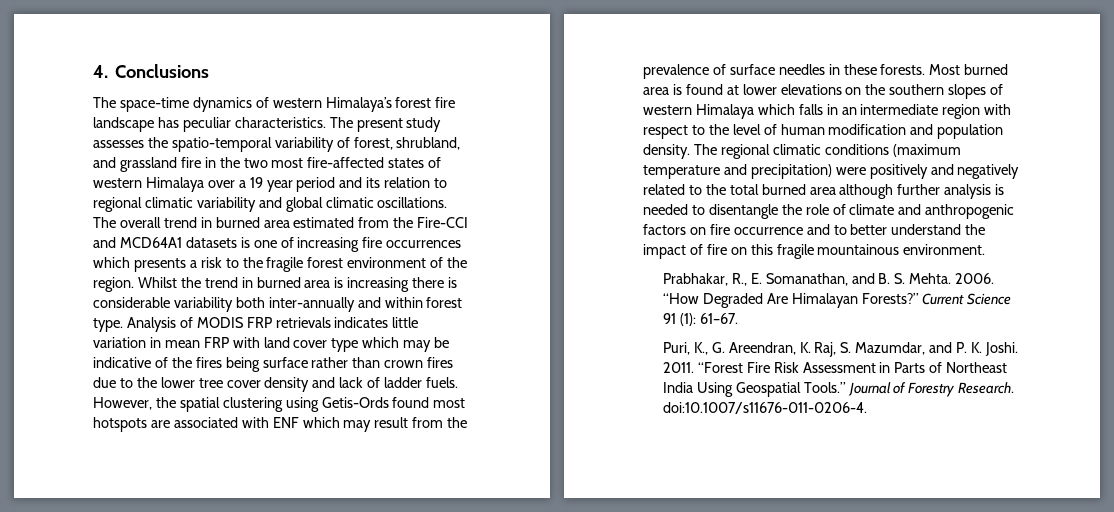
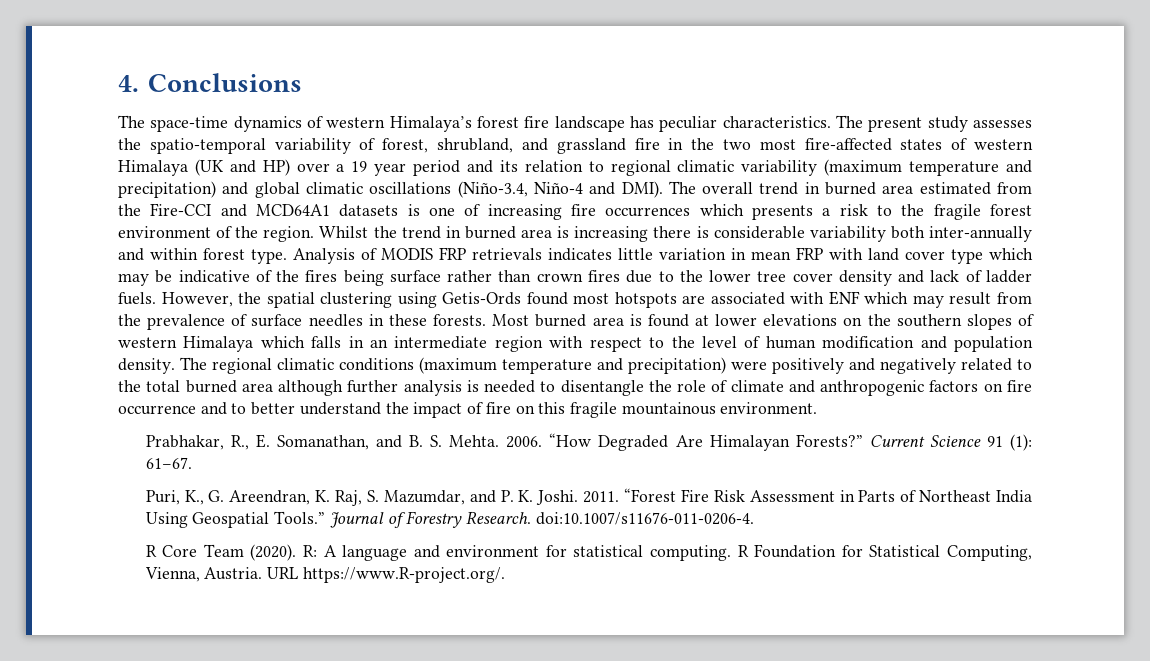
- The present study assesses the spatio-temporal variability of forest, shrubland, and grassland fire in the two most fire-affected states of western Himalaya over a 19 year period and its relation to regional climatic variability and global climatic oscillations.
+ The present study assesses the spatio-temporal variability of forest, shrubland, and grassland fire in the two most fire-affected states of western Himalaya (UK and HP) over a 19 year period and its relation to regional climatic variability (maximum temperature and precipitation) and global climatic oscillations (Niño-3.4, Niño-4 and DMI).
+ R Core Team (2020). R: A language and environment for statistical computing. R Foundation for Statistical Computing, Vienna, Austria. URL https://www.R-project.org/.

